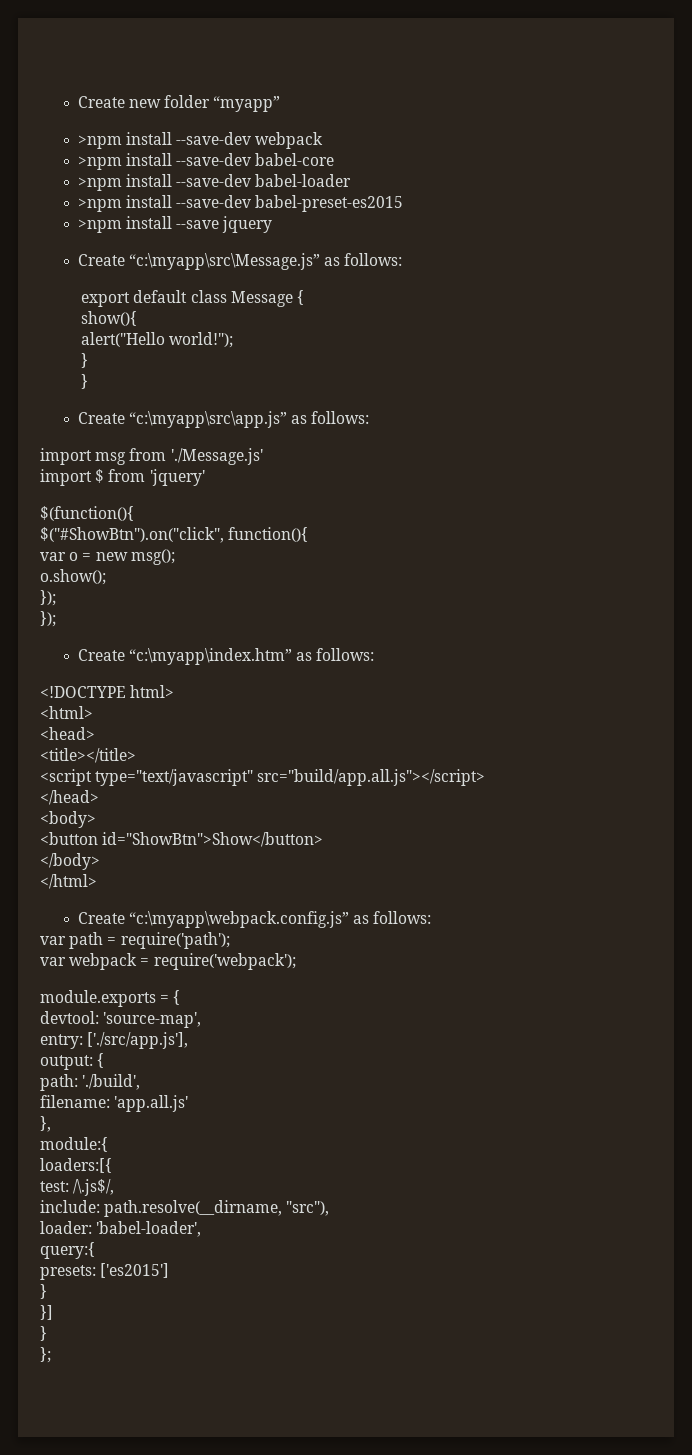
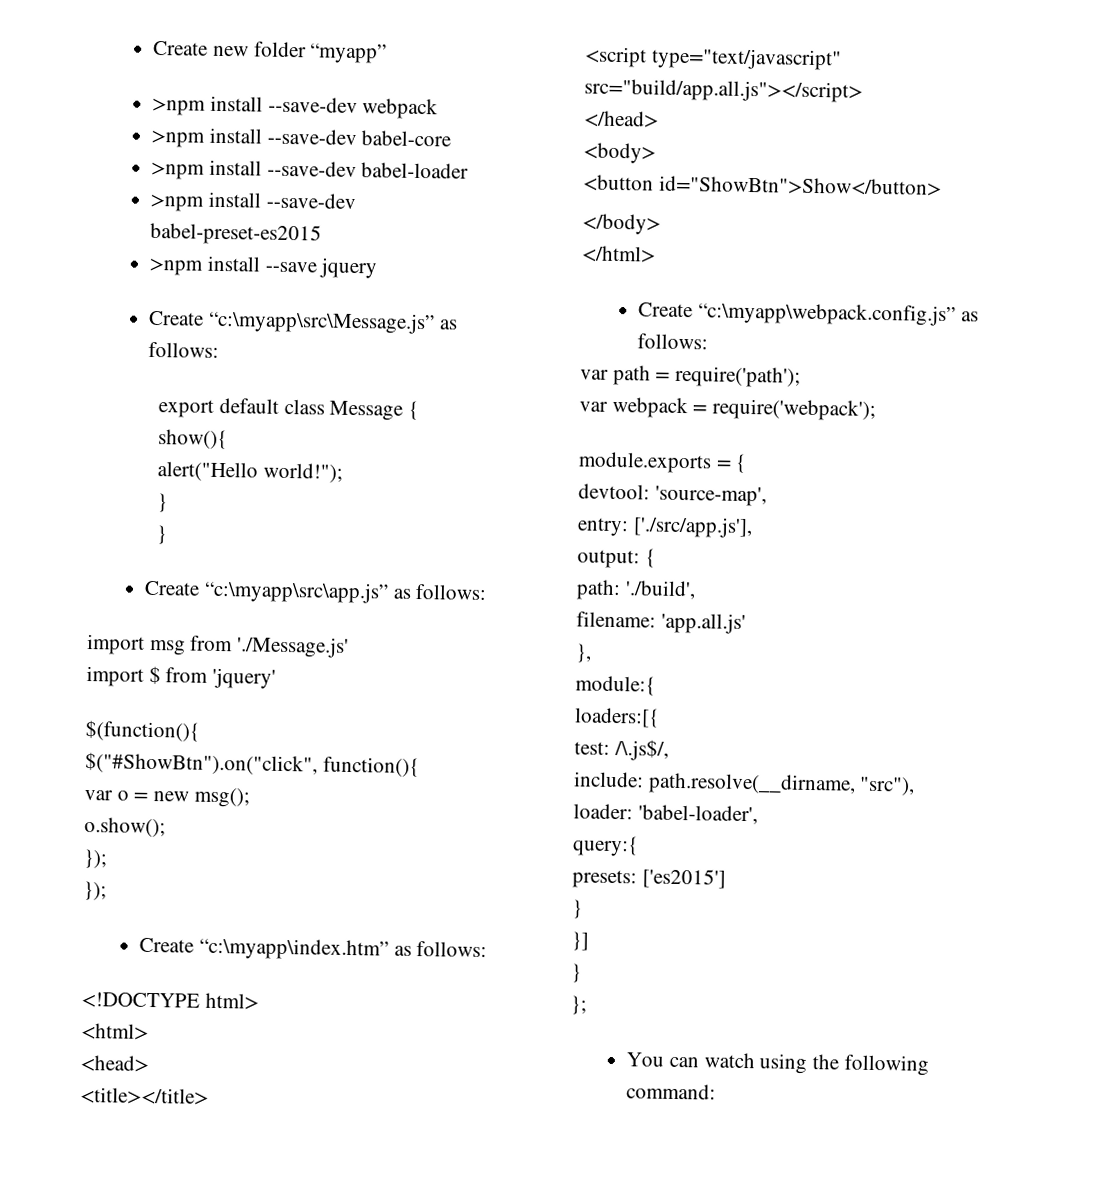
+ You can watch using the following command:

